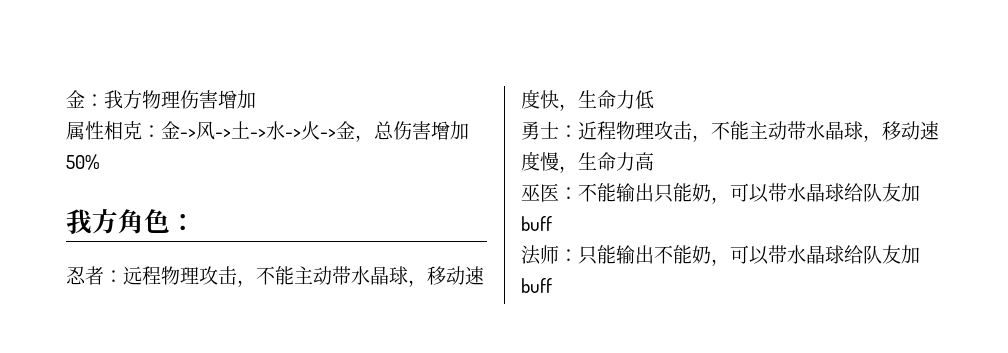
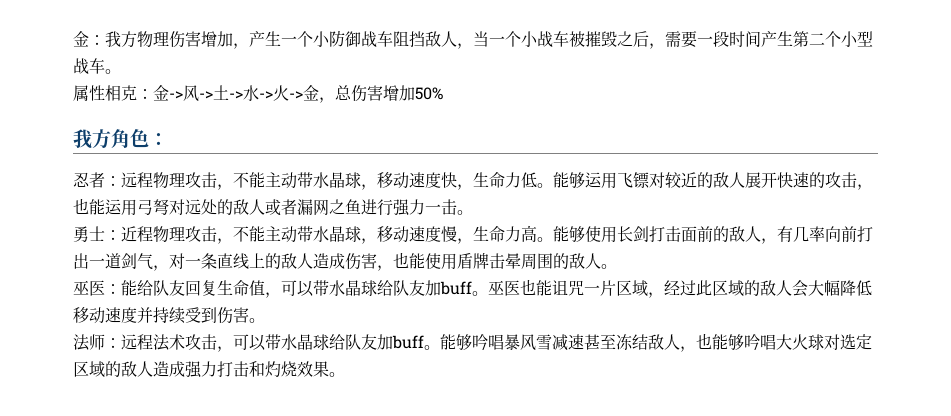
- 金：我方物理伤害增加
+ 金：我方物理伤害增加，产生一个小防御战车阻挡敌人，当一个小战车被摧毁之后，需要一段时间产生第二个小型战车。
- 忍者：远程物理攻击，不能主动带水晶球，移动速度快，生命力低
+ 忍者：远程物理攻击，不能主动带水晶球，移动速度快，生命力低。能够运用飞镖对较近的敌人展开快速的攻击，也能运用弓弩对远处的敌人或者漏网之鱼进行强力一击。
- 勇士：近程物理攻击，不能主动带水晶球，移动速度慢，生命力高
- 巫医：不能输出只能奶，可以带水晶球给队友加buff
- 法师：只能输出不能奶，可以带水晶球给队友加buff
+ 勇士：近程物理攻击，不能主动带水晶球，移动速度慢，生命力高。能够使用长剑打击面前的敌人，有几率向前打出一道剑气，对一条直线上的敌人造成伤害，也能使用盾牌击晕周围的敌人。
+ 巫医：能给队友回复生命值，可以带水晶球给队友加buff。巫医也能诅咒一片区域，经过此区域的敌人会大幅降低移动速度并持续受到伤害。
+ 法师：远程法术攻击，可以带水晶球给队友加buff。能够吟唱暴风雪减速甚至冻结敌人，也能够吟唱大火球对选定区域的敌人造成强力打击和灼烧效果。

